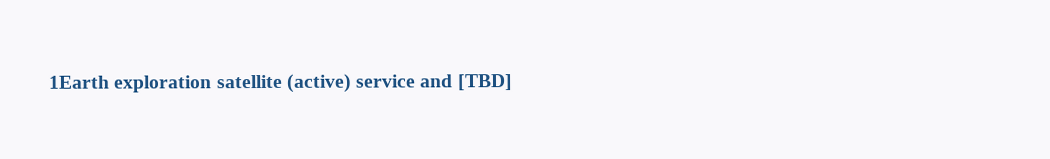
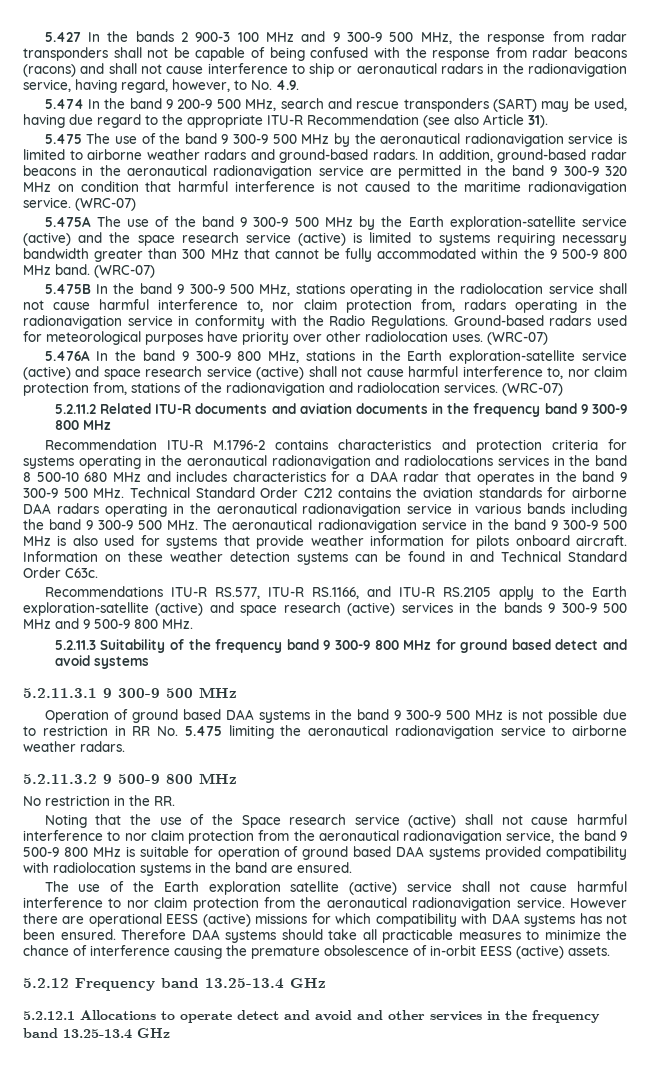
- 1Earth exploration satellite (active) service and [TBD]
+ 5.427 In the bands 2 900-3 100 MHz and 9 300-9 500 MHz, the response from radar transponders shall not be capable of being confused with the response from radar beacons (racons) and shall not cause interference to ship or aeronautical radars in the radionavigation service, having regard, however, to No. 4.9.
+ 5.474 In the band 9 200-9 500 MHz, search and rescue transponders (SART) may be used, having due regard to the appropriate ITU-R Recommendation (see also Article 31).
+ 5.475 The use of the band 9 300-9 500 MHz by the aeronautical radionavigation service is limited to airborne weather radars and ground-based radars. In addition, ground-based radar beacons in the aeronautical radionavigation service are permitted in the band 9 300-9 320 MHz on condition that harmful interference is not caused to the maritime radionavigation service. (WRC-07)
+ 5.475A The use of the band 9 300-9 500 MHz by the Earth exploration-satellite service (active) and the space research service (active) is limited to systems requiring necessary bandwidth greater than 300 MHz that cannot be fully accommodated within the 9 500-9 800 MHz band. (WRC-07)
+ 5.475B In the band 9 300-9 500 MHz, stations operating in the radiolocation service shall not cause harmful interference to, nor claim protection from, radars operating in the radionavigation service in conformity with the Radio Regulations. Ground-based radars used for meteorological purposes have priority over other radiolocation uses. (WRC-07)
+ 5.476A In the band 9 300-9 800 MHz, stations in the Earth exploration-satellite service (active) and space research service (active) shall not cause harmful interference to, nor claim protection from, stations of the radionavigation and radiolocation services. (WRC-07)
+ 5.2.11.2 Related ITU-R documents and aviation documents in the frequency band 9 300-9 800 MHz
+ Recommendation ITU-R M.1796-2 contains characteristics and protection criteria for systems operating in the aeronautical radionavigation and radiolocations services in the band 8 500-10 680 MHz and includes characteristics for a DAA radar that operates in the band 9 300-9 500 MHz. Technical Standard Order C212 contains the aviation standards for airborne DAA radars operating in the aeronautical radionavigation service in various bands including the band 9 300-9 500 MHz. The aeronautical radionavigation service in the band 9 300-9 500 MHz is also used for systems that provide weather information for pilots onboard aircraft. Information on these weather detection systems can be found in and Technical Standard Order C63c.
+ Recommendations ITU-R RS.577, ITU-R RS.1166, and ITU-R RS.2105 apply to the Earth exploration-satellite (active) and space research (active) services in the bands 9 300-9 500 MHz and 9 500-9 800 MHz.
+ 5.2.11.3 Suitability of the frequency band 9 300-9 800 MHz for ground based detect and avoid systems
+ 5.2.11.3.1 9 300-9 500 MHz
+ Operation of ground based DAA systems in the band 9 300-9 500 MHz is not possible due to restriction in RR No. 5.475 limiting the aeronautical radionavigation service to airborne weather radars.
+ 5.2.11.3.2 9 500-9 800 MHz
+ No restriction in the RR.
+ Noting that the use of the Space research service (active) shall not cause harmful interference to nor claim protection from the aeronautical radionavigation service, the band 9 500-9 800 MHz is suitable for operation of ground based DAA systems provided compatibility with radiolocation systems in the band are ensured.
+ The use of the Earth exploration satellite (active) service shall not cause harmful interference to nor claim protection from the aeronautical radionavigation service. However there are operational EESS (active) missions for which compatibility with DAA systems has not been ensured. Therefore DAA systems should take all practicable measures to minimize the chance of interference causing the premature obsolescence of in-orbit EESS (active) assets.
+ 5.2.12 Frequency band 13.25-13.4 GHz
+ 5.2.12.1 Allocations to operate detect and avoid and other services in the frequency band 13.25-13.4 GHz

